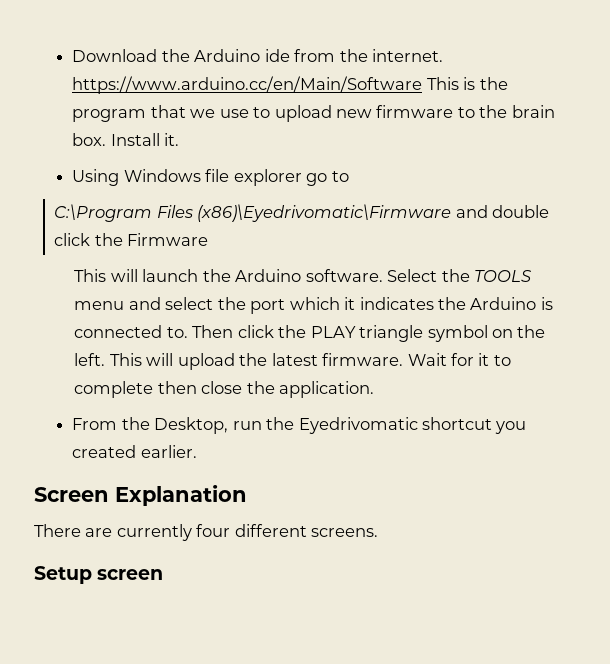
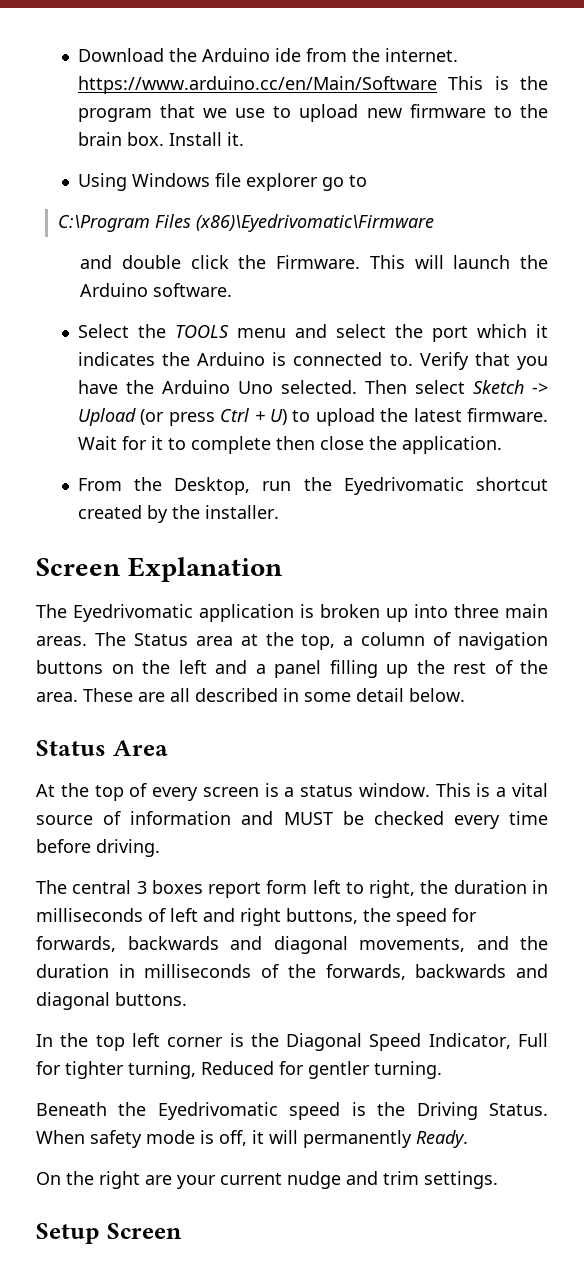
- C:\Program Files (x86)\Eyedrivomatic\Firmware and double click the Firmware
- This will launch the Arduino software. Select the TOOLS menu and select the port which it indicates the Arduino is connected to.
+ C:\Program Files (x86)\Eyedrivomatic\Firmware
+ and double click the Firmware. This will launch the Arduino software.
+ Select the TOOLS menu and select the port which it indicates the Arduino is connected to.
- Then click the PLAY triangle symbol on the left. This will upload the latest firmware.
+ Verify that you have the Arduino Uno selected. Then select Sketch -> Upload (or press Ctrl + U) to upload the latest firmware.
- From the Desktop, run the Eyedrivomatic shortcut you created earlier.
+ From the Desktop, run the Eyedrivomatic shortcut created by the installer.
  Screen Explanation
- There are currently four different screens.
+ The Eyedrivomatic application is broken up into three main areas. The Status area at the top, a column of navigation buttons on the left and a panel filling up the rest of the area. These are all described in some detail below.
+ Status Area
+ At the top of every screen is a status window. This is a vital source of information and MUST be checked every time before driving.
+ The central 3 boxes report form left to right, the duration in milliseconds of left and right buttons, the speed for forwards, backwards and diagonal movements, and the duration in milliseconds of the forwards, backwards and diagonal buttons.
+ In the top left corner is the Diagonal Speed Indicator, Full for tighter turning, Reduced for gentler turning.
+ Beneath the Eyedrivomatic speed is the Driving Status. When safety mode is off, it will permanently Ready.
+ On the right are your current nudge and trim settings.
- Setup screen
+ Setup Screen

